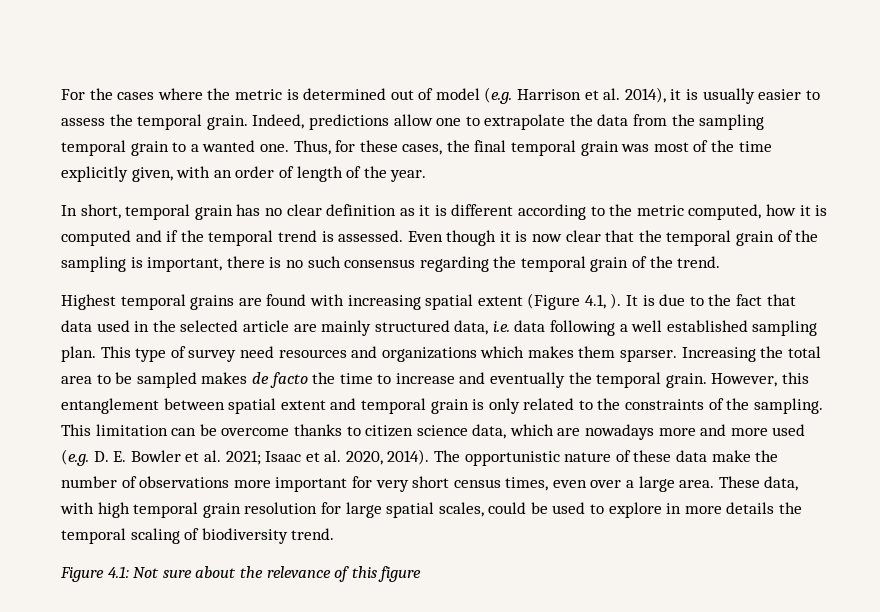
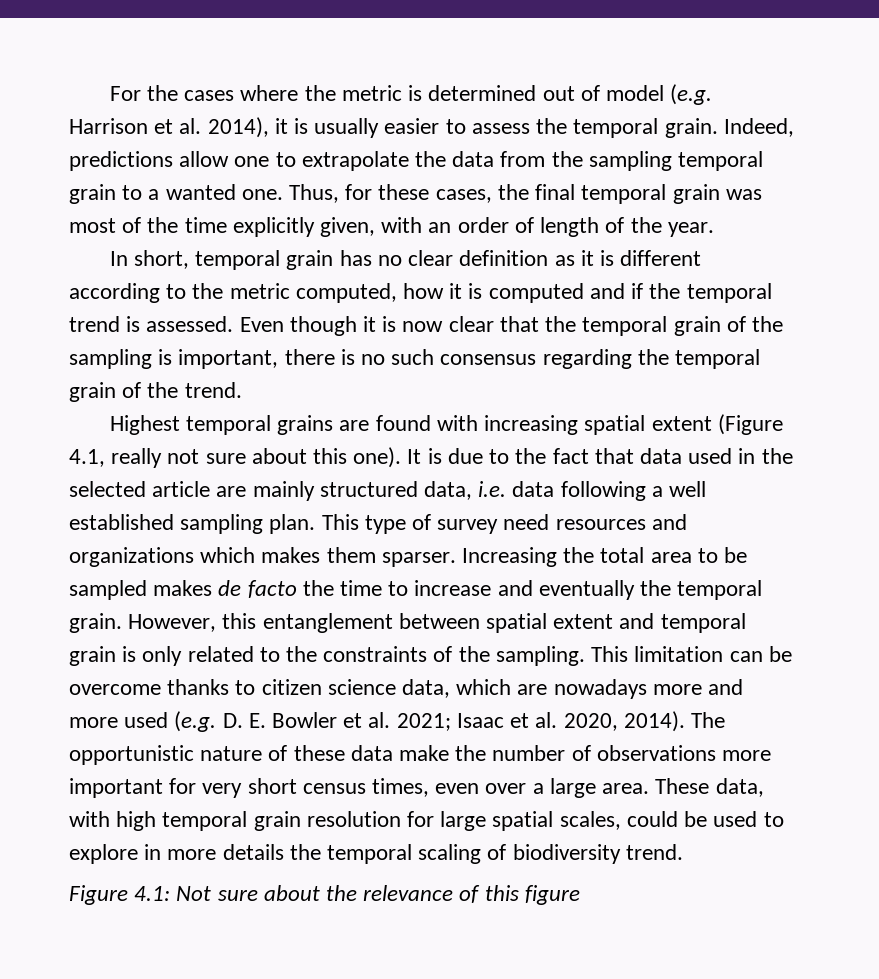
- Highest temporal grains are found with increasing spatial extent (Figure 4.1, ).
+ Highest temporal grains are found with increasing spatial extent (Figure 4.1, really not sure about this one).

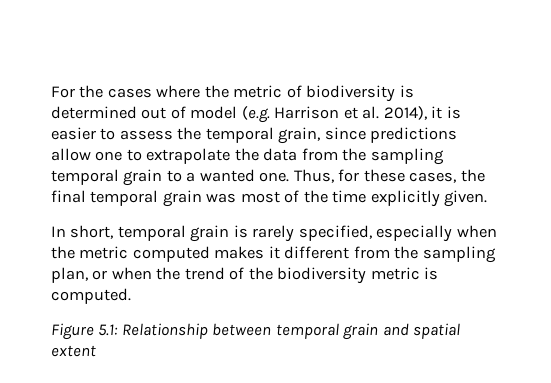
- For the cases where the metric is determined out of model (e.g. Harrison et al. 2014), it is usually easier to assess the temporal grain. Indeed, predictions allow one to extrapolate the data from the sampling temporal grain to a wanted one.
+ For the cases where the metric of biodiversity is determined out of model (e.g. Harrison et al. 2014), it is easier to assess the temporal grain, since predictions allow one to extrapolate the data from the sampling temporal grain to a wanted one.
- Thus, for these cases, the final temporal grain was most of the time explicitly given, with an order of length of the year.
- In short, temporal grain has no clear definition as it is different according to the metric computed, how it is computed and if the temporal trend is assessed. Even though it is now clear that the temporal grain of the sampling is important, there is no such consensus regarding the temporal grain of the trend.
- Highest temporal grains are found with increasing spatial extent (Figure 4.1, really not sure about this one). It is due to the fact that data used in the selected article are mainly structured data, i.e. data following a well established sampling plan. This type of survey need resources and organizations which makes them sparser. Increasing the total area to be sampled makes de facto the time to increase and eventually the temporal grain. However, this entanglement between spatial extent and temporal grain is only related to the constraints of the sampling. This limitation can be overcome thanks to citizen science data, which are nowadays more and more used (e.g. D. E. Bowler et al. 2021; Isaac et al. 2020, 2014). The opportunistic nature of these data make the number of observations more important for very short census times, even over a large area. These data, with high temporal grain resolution for large spatial scales, could be used to explore in more details the temporal scaling of biodiversity trend.
- Figure 4.1: Not sure about the relevance of this figure
+ Thus, for these cases, the final temporal grain was most of the time explicitly given.
+ In short, temporal grain is rarely specified, especially when the metric computed makes it different from the sampling plan, or when the trend of the biodiversity metric is computed.
+ Figure 5.1: Relationship between temporal grain and spatial extent

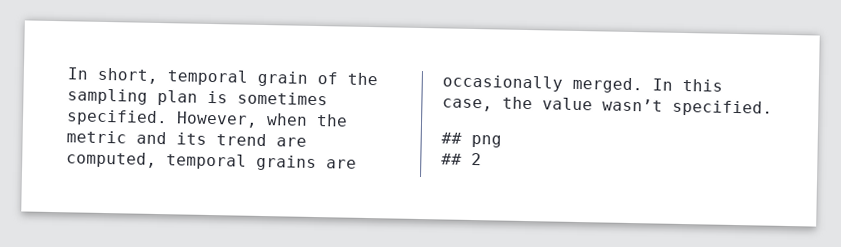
- For the cases where the metric of biodiversity is determined out of model (e.g. Harrison et al. 2014), it is easier to assess the temporal grain, since predictions allow one to extrapolate the data from the sampling temporal grain to a wanted one. Thus, for these cases, the final temporal grain was most of the time explicitly given.
- In short, temporal grain is rarely specified, especially when the metric computed makes it different from the sampling plan, or when the trend of the biodiversity metric is computed.
- Figure 5.1: Relationship between temporal grain and spatial extent
+ In short, temporal grain of the sampling plan is sometimes specified. However, when the metric and its trend are computed, temporal grains are occasionally merged. In this case, the value wasn’t specified.
+ ## png
+ ## 2

